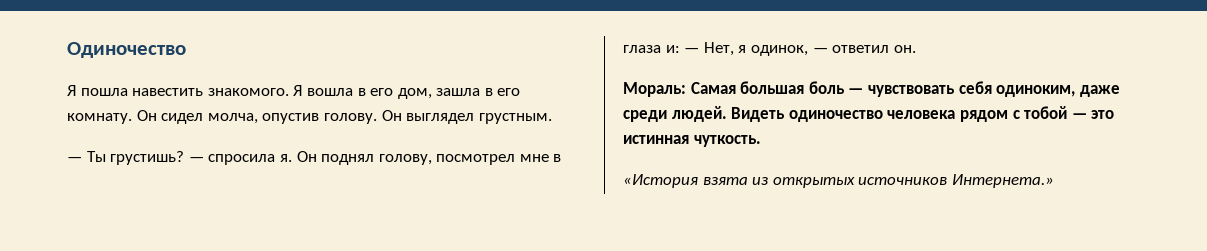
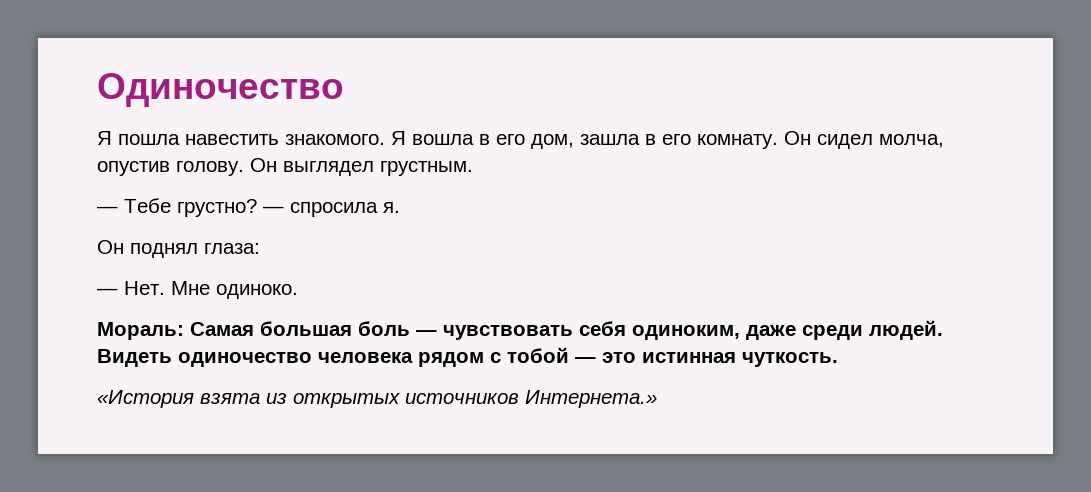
- — Ты грустишь?
+ — Тебе грустно?
- — спросила я. Он поднял голову, посмотрел мне в глаза и: — Нет, я одинок, — ответил он.
+ — спросила я.
+ Он поднял глаза:
+ — Нет. Мне одиноко.

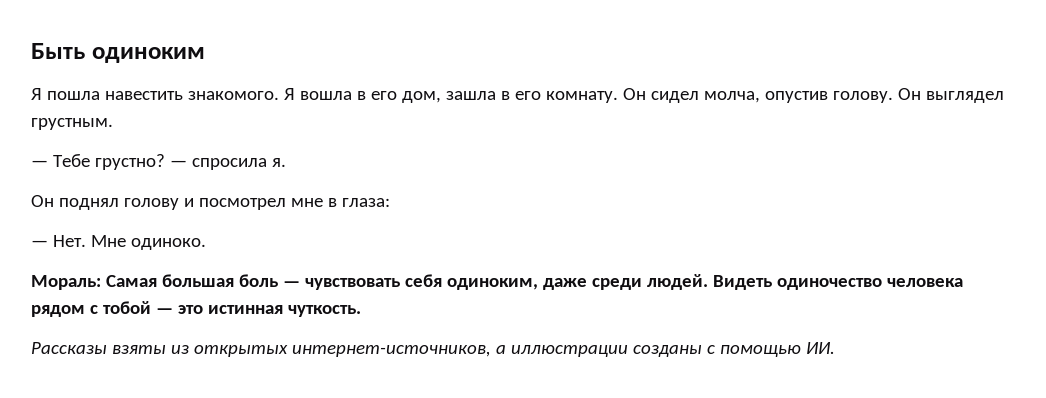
- Одиночество
+ Быть одиноким
- Он поднял глаза:
+ Он поднял голову и посмотрел мне в глаза:
- «История взята из открытых источников Интернета.»
+ Рассказы взяты из открытых интернет-источников, а иллюстрации созданы с помощью ИИ.

